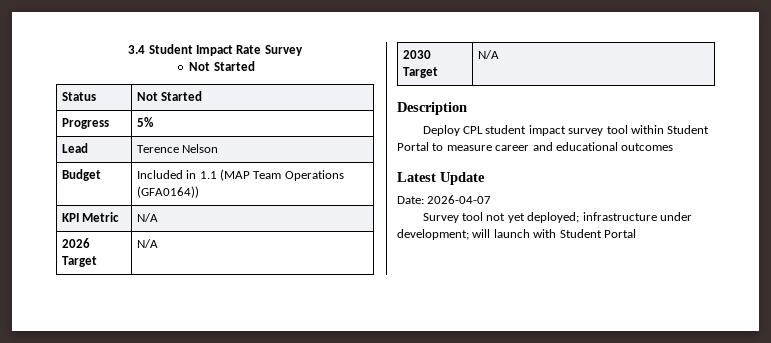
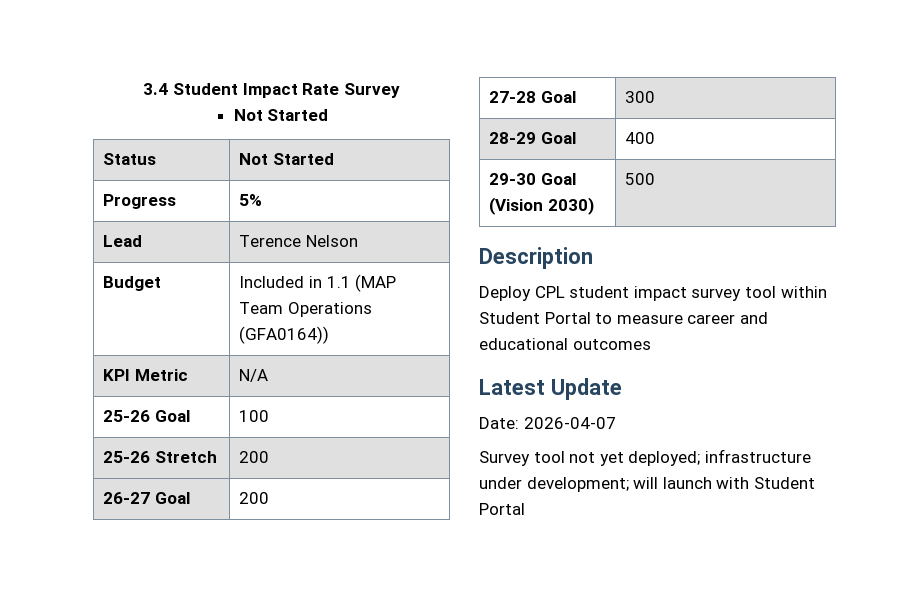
- 2026 Target | N/A
- 2030 Target | N/A
+ 25-26 Goal | 100
+ 25-26 Stretch | 200
+ 26-27 Goal | 200
+ 27-28 Goal | 300
+ 28-29 Goal | 400
+ 29-30 Goal (Vision 2030) | 500

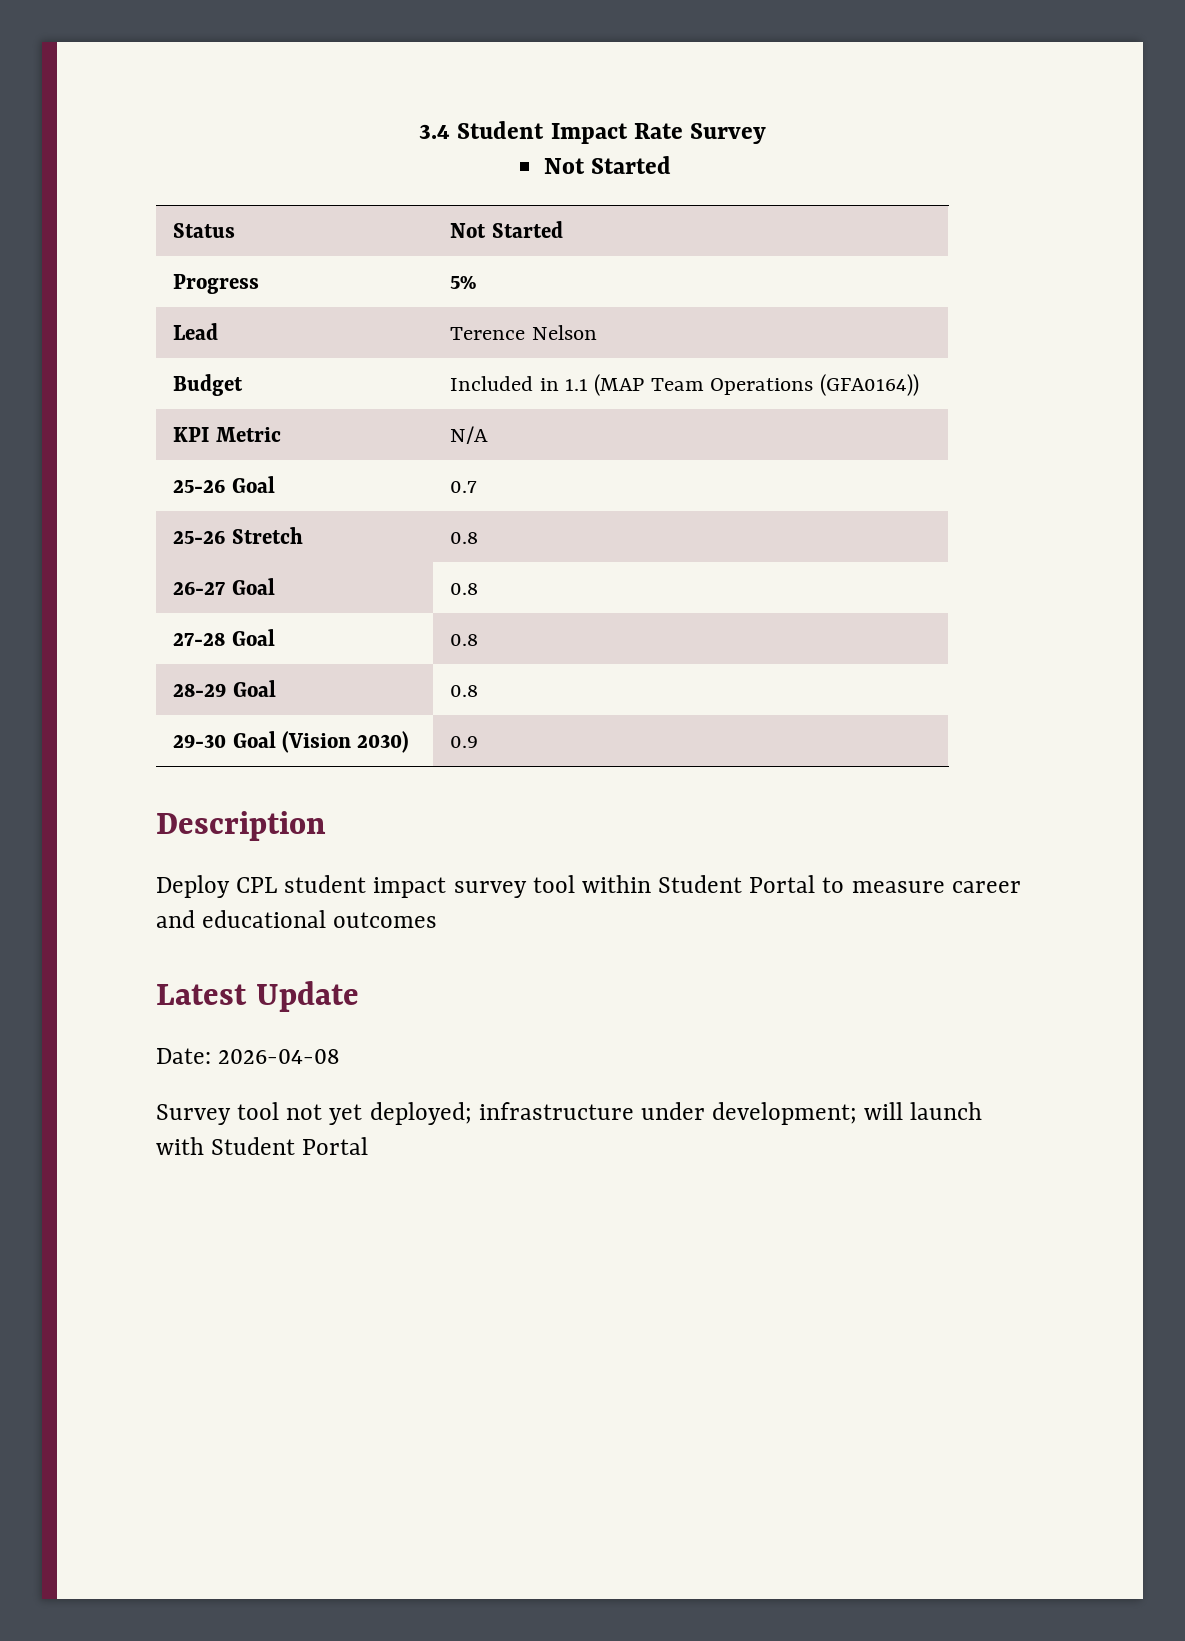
- 25-26 Goal | 100
+ 25-26 Goal | 0.7
- 25-26 Stretch | 200
+ 25-26 Stretch | 0.8
- 26-27 Goal | 200
+ 26-27 Goal | 0.8
- 27-28 Goal | 300
+ 27-28 Goal | 0.8
- 28-29 Goal | 400
+ 28-29 Goal | 0.8
- 29-30 Goal (Vision 2030) | 500
+ 29-30 Goal (Vision 2030) | 0.9
- Date: 2026-04-07
+ Date: 2026-04-08

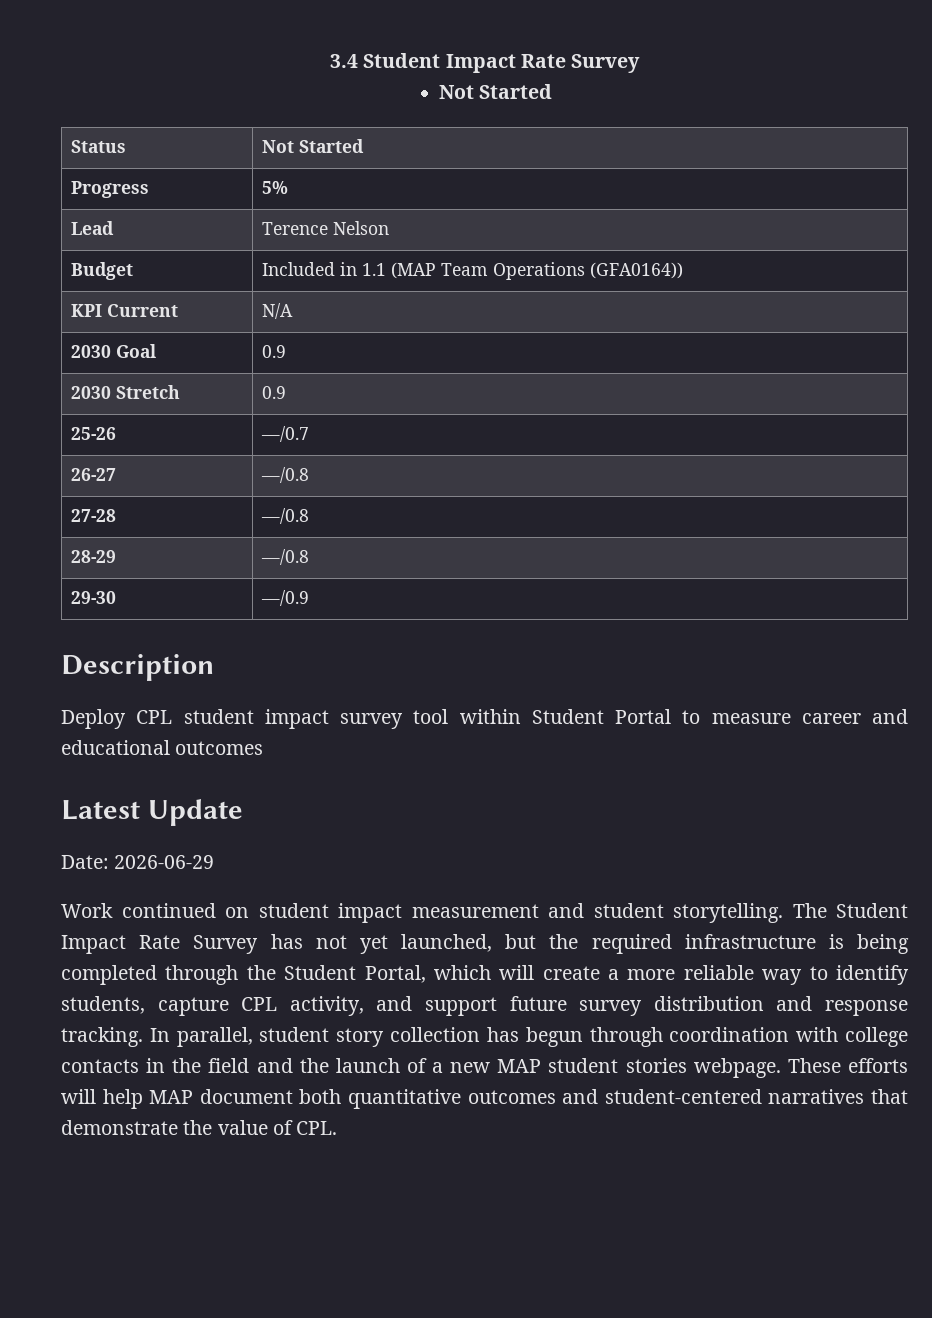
- KPI Metric | N/A
+ KPI Current | N/A
- 25-26 Goal | 0.7
- 25-26 Stretch | 0.8
+ 2030 Goal | 0.9
+ 2030 Stretch | 0.9
+ 25-26 | —/0.7
- 26-27 Goal | 0.8
+ 26-27 | —/0.8
- 27-28 Goal | 0.8
+ 27-28 | —/0.8
- 28-29 Goal | 0.8
+ 28-29 | —/0.8
- 29-30 Goal (Vision 2030) | 0.9
+ 29-30 | —/0.9
- Date: 2026-04-08
- Survey tool not yet deployed; infrastructure under development; will launch with Student Portal
+ Date: 2026-06-29
+ Work continued on student impact measurement and student storytelling. The Student Impact Rate Survey has not yet launched, but the required infrastructure is being completed through the Student Portal, which will create a more reliable way to identify students, capture CPL activity, and support future survey distribution and response tracking. In parallel, student story collection has begun through coordination with college contacts in the field and the launch of a new MAP student stories webpage. These efforts will help MAP document both quantitative outcomes and student-centered narratives that demonstrate the value of CPL.

